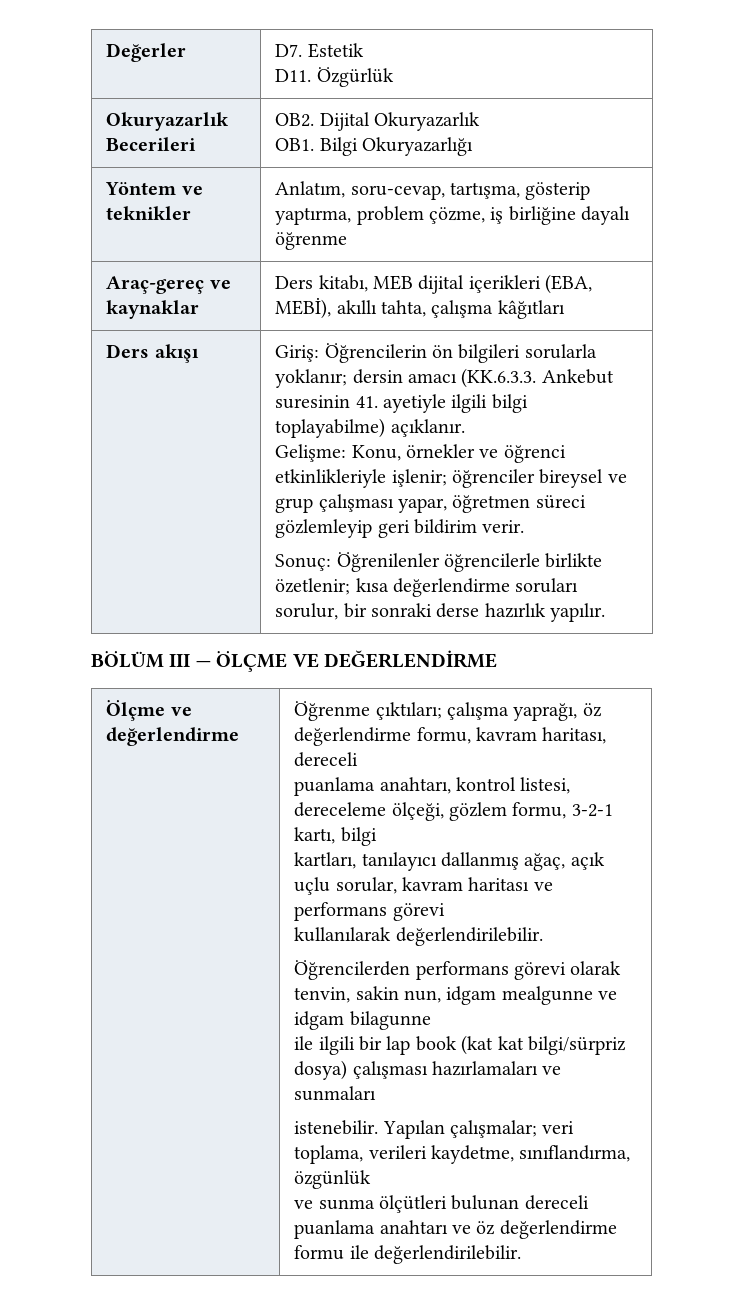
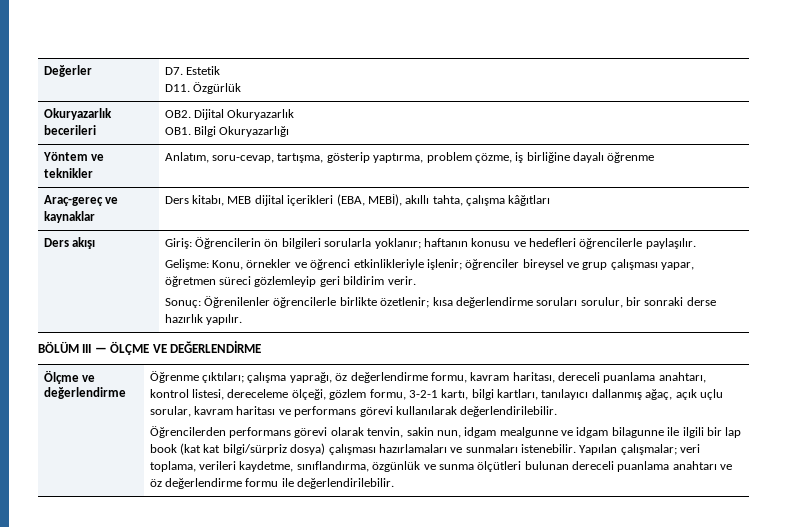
- Okuryazarlık Becerileri | OB2. Dijital Okuryazarlık
+ Okuryazarlık becerileri | OB2. Dijital Okuryazarlık
- Giriş: Öğrencilerin ön bilgileri sorularla yoklanır; dersin amacı (KK.6.3.3. Ankebut suresinin 41. ayetiyle ilgili bilgi toplayabilme) açıklanır.
+ Giriş: Öğrencilerin ön bilgileri sorularla yoklanır; haftanın konusu ve hedefleri öğrencilerle paylaşılır.
- Öğrenme çıktıları; çalışma yaprağı, öz değerlendirme formu, kavram haritası, dereceli
- puanlama anahtarı, kontrol listesi, dereceleme ölçeği, gözlem formu, 3-2-1 kartı, bilgi
- kartları, tanılayıcı dallanmış ağaç, açık uçlu sorular, kavram haritası ve performans görevi
- kullanılarak değerlendirilebilir.
+ Öğrenme çıktıları; çalışma yaprağı, öz değerlendirme formu, kavram haritası, dereceli puanlama anahtarı, kontrol listesi, dereceleme ölçeği, gözlem formu, 3-2-1 kartı, bilgi kartları, tanılayıcı dallanmış ağaç, açık uçlu sorular, kavram haritası ve performans görevi kullanılarak değerlendirilebilir.
- Öğrencilerden performans görevi olarak tenvin, sakin nun, idgam mealgunne ve idgam bilagunne
- ile ilgili bir lap book (kat kat bilgi/sürpriz dosya) çalışması hazırlamaları ve sunmaları
- istenebilir.
+ Öğrencilerden performans görevi olarak tenvin, sakin nun, idgam mealgunne ve idgam bilagunne ile ilgili bir lap book (kat kat bilgi/sürpriz dosya) çalışması hazırlamaları ve sunmaları istenebilir.
- Yapılan çalışmalar; veri toplama, verileri kaydetme, sınıflandırma, özgünlük
- ve sunma ölçütleri bulunan dereceli puanlama anahtarı ve öz değerlendirme formu ile değerlendirilebilir.
+ Yapılan çalışmalar; veri toplama, verileri kaydetme, sınıflandırma, özgünlük ve sunma ölçütleri bulunan dereceli puanlama anahtarı ve öz değerlendirme formu ile değerlendirilebilir.

